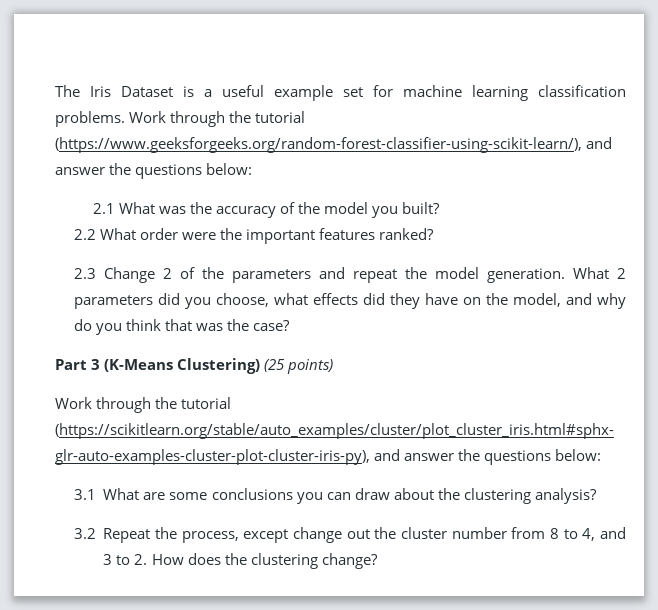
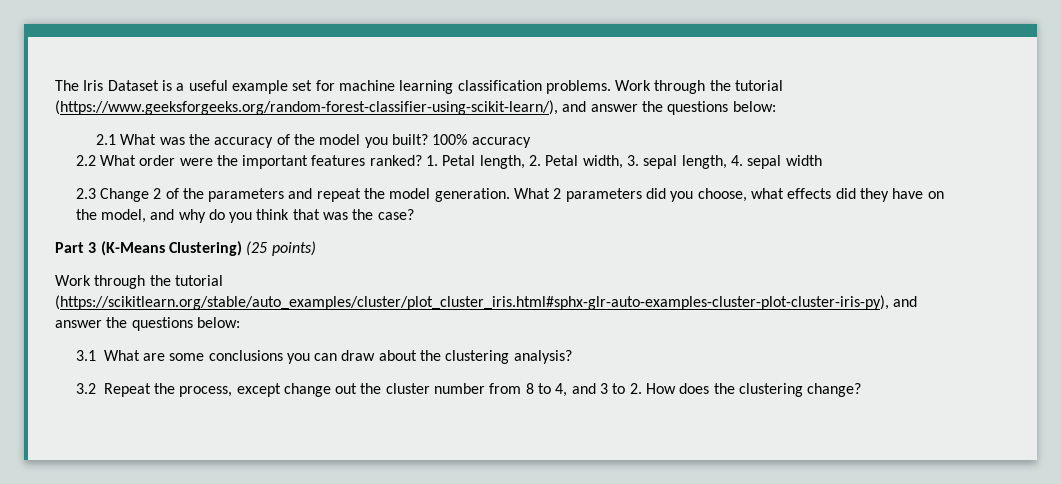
+ 100% accuracy
+ 1. Petal length, 2. Petal width, 3. sepal length, 4. sepal width

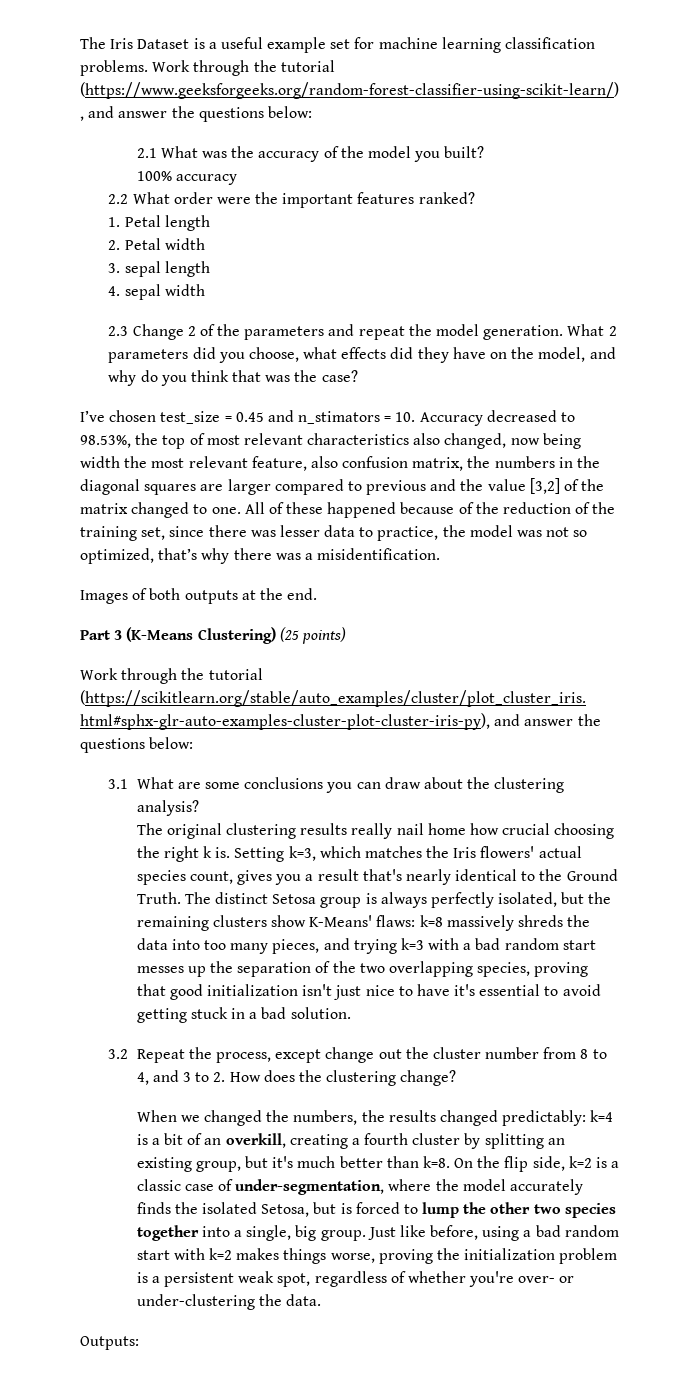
- 2.1 What was the accuracy of the model you built? 100% accuracy
+ 2.1 What was the accuracy of the model you built?
+ 100% accuracy
- 2.2 What order were the important features ranked? 1. Petal length, 2. Petal width, 3. sepal length, 4. sepal width
+ 2.2 What order were the important features ranked?
+ 1. Petal length
+ 2. Petal width
+ 3. sepal length
+ 4. sepal width
+ I’ve chosen test_size = 0.45 and n_stimators = 10. Accuracy decreased to 98.53%, the top of most relevant characteristics also changed, now being width the most relevant feature, also confusion matrix, the numbers in the diagonal squares are larger compared to previous and the value [3,2] of the matrix changed to one. All of these happened because of the reduction of the training set, since there was lesser data to practice, the model was not so optimized, that’s why there was a misidentification.
+ Images of both outputs at the end.
+ The original clustering results really nail home how crucial choosing the right k is. Setting k=3, which matches the Iris flowers' actual species count, gives you a result that's nearly identical to the Ground Truth. The distinct Setosa group is always perfectly isolated, but the remaining clusters show K-Means' flaws: k=8 massively shreds the data into too many pieces, and trying k=3 with a bad random start messes up the separation of the two overlapping species, proving that good initialization isn't just nice to have it's essential to avoid getting stuck in a bad solution.
+ When we changed the numbers, the results changed predictably: k=4 is a bit of an overkill, creating a fourth cluster by splitting an existing group, but it's much better than k=8. On the flip side, k=2 is a classic case of under-segmentation, where the model accurately finds the isolated Setosa, but is forced to lump the other two species together into a single, big group. Just like before, using a bad random start with k=2 makes things worse, proving the initialization problem is a persistent weak spot, regardless of whether you're over- or under-clustering the data.
+ Outputs:

